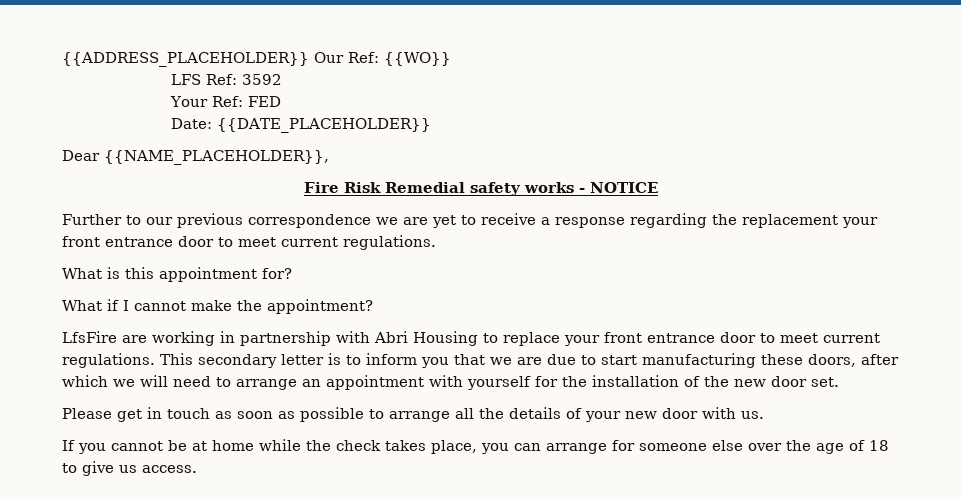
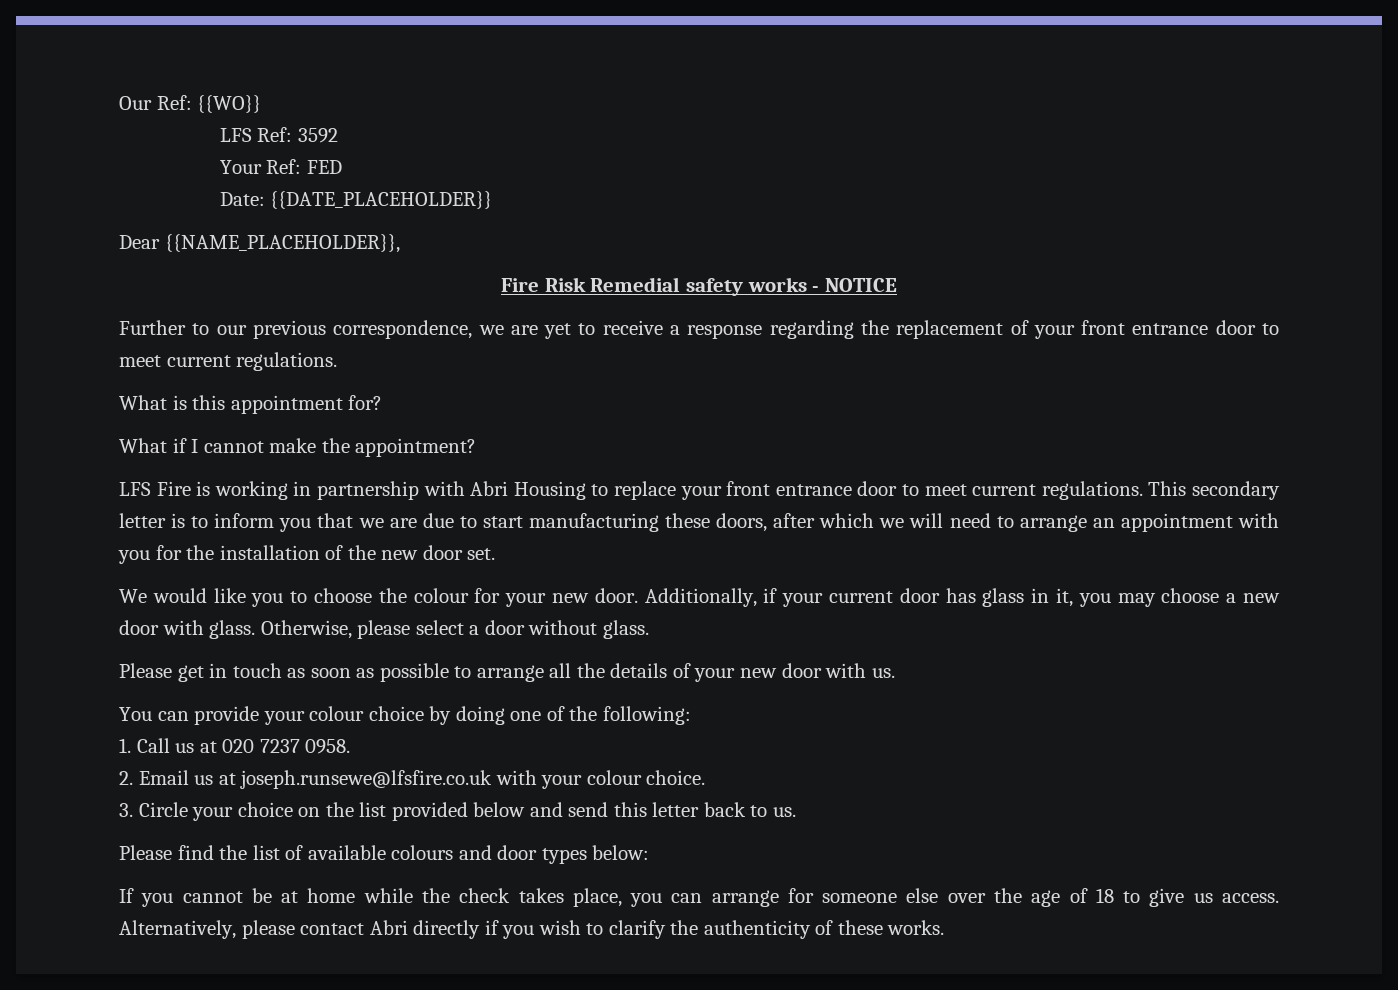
- {{ADDRESS_PLACEHOLDER}} Our Ref: {{WO}}
+ Our Ref: {{WO}}
- Further to our previous correspondence we are yet to receive a response regarding the replacement your front entrance door to meet current regulations.
+ Further to our previous correspondence, we are yet to receive a response regarding the replacement of your front entrance door to meet current regulations.
- LfsFire are working in partnership with Abri Housing to replace your front entrance door to meet current regulations.
+ LFS Fire is working in partnership with Abri Housing to replace your front entrance door to meet current regulations.
- This secondary letter is to inform you that we are due to start manufacturing these doors, after which we will need to arrange an appointment with yourself for the installation of the new door set.
+ This secondary letter is to inform you that we are due to start manufacturing these doors, after which we will need to arrange an appointment with you for the installation of the new door set.
+ We would like you to choose the colour for your new door. Additionally, if your current door has glass in it, you may choose a new door with glass. Otherwise, please select a door without glass.
+ You can provide your colour choice by doing one of the following:
+ 1. Call us at 020 7237 0958.
+ 2. Email us at joseph.runsewe@lfsfire.co.uk with your colour choice.
+ 3. Circle your choice on the list provided below and send this letter back to us.
+ Please find the list of available colours and door types below:
+ Alternatively, please contact Abri directly if you wish to clarify the authenticity of these works.

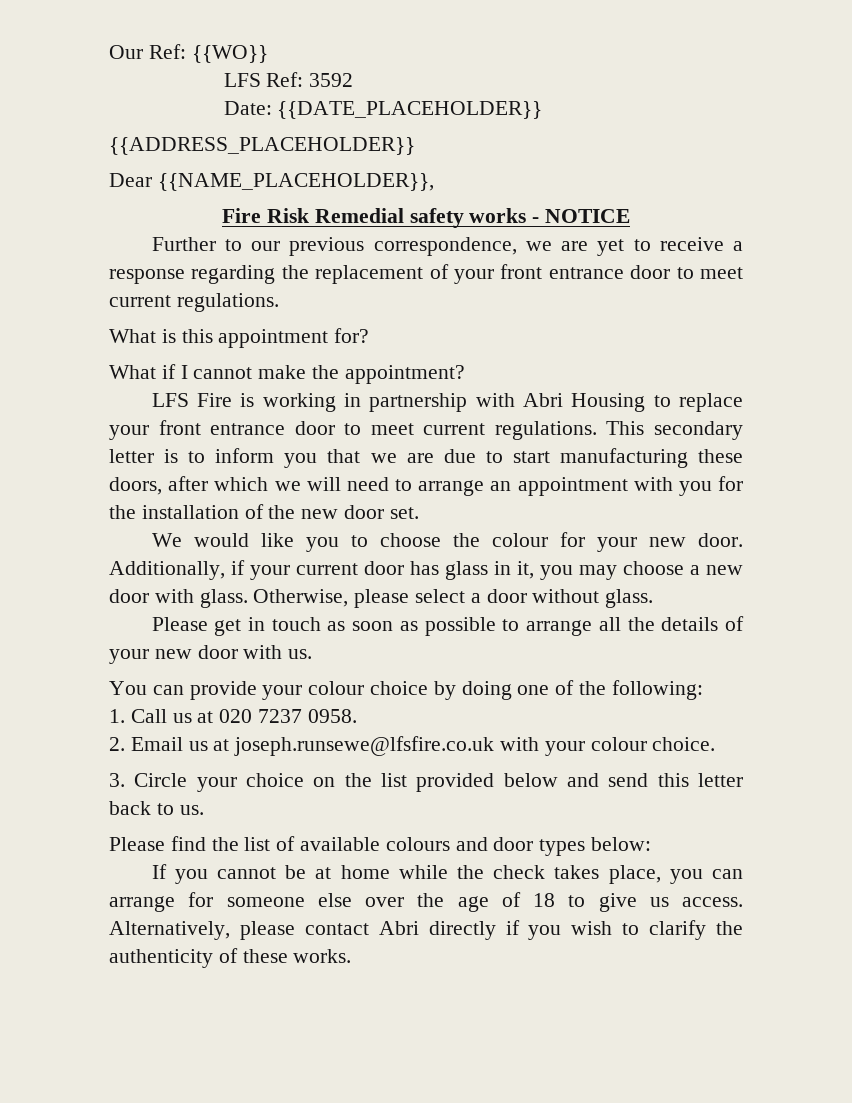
- Your Ref: FED
+ {{ADDRESS_PLACEHOLDER}}

